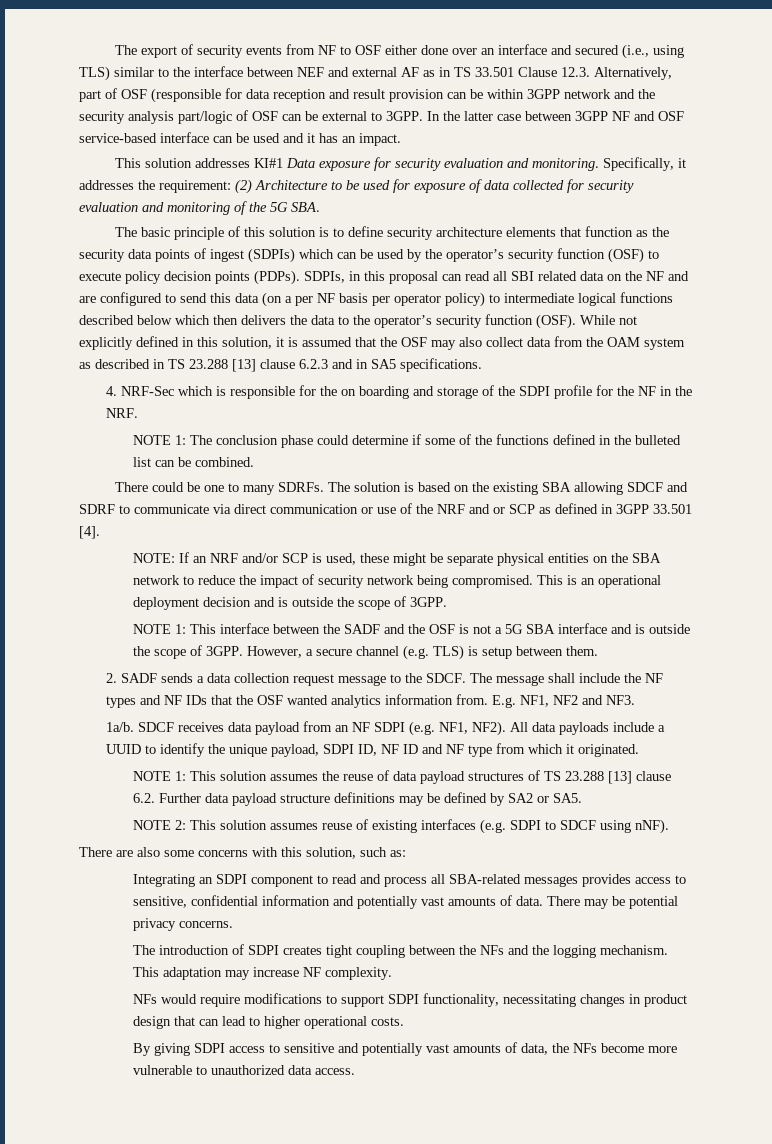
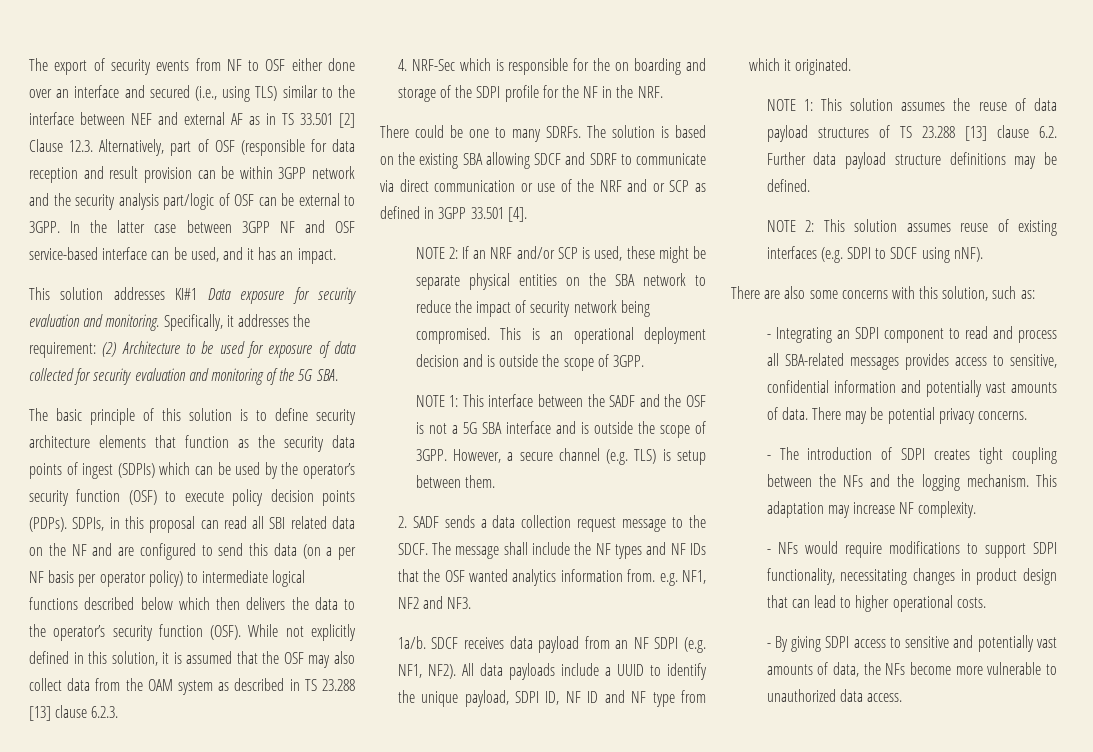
- The export of security events from NF to OSF either done over an interface and secured (i.e., using TLS) similar to the interface between NEF and external AF as in TS 33.501 Clause 12.3. Alternatively, part of OSF (responsible for data reception and result provision can be within 3GPP network and the security analysis part/logic of OSF can be external to 3GPP.
+ The export of security events from NF to OSF either done over an interface and secured (i.e., using TLS) similar to the interface between NEF and external AF as in TS 33.501 [2] Clause 12.3. Alternatively, part of OSF (responsible for data reception and result provision can be within 3GPP network and the security analysis part/logic of OSF can be external to 3GPP.
- In the latter case between 3GPP NF and OSF service-based interface can be used and it has an impact.
+ In the latter case between 3GPP NF and OSF service-based interface can be used, and it has an impact.
- While not explicitly defined in this solution, it is assumed that the OSF may also collect data from the OAM system as described in TS 23.288 [13] clause 6.2.3 and in SA5 specifications.
+ While not explicitly defined in this solution, it is assumed that the OSF may also collect data from the OAM system as described in TS 23.288 [13] clause 6.2.3.
- NOTE 1: The conclusion phase could determine if some of the functions defined in the bulleted list can be combined.
- NOTE: If an NRF and/or SCP is used, these might be separate physical entities on the SBA network to reduce the impact of security network being compromised.
+ NOTE 2: If an NRF and/or SCP is used, these might be separate physical entities on the SBA network to reduce the impact of security network being compromised.
- The message shall include the NF types and NF IDs that the OSF wanted analytics information from. E.g. NF1, NF2 and NF3.
+ The message shall include the NF types and NF IDs that the OSF wanted analytics information from. e.g. NF1, NF2 and NF3.
- NOTE 1: This solution assumes the reuse of data payload structures of TS 23.288 [13] clause 6.2. Further data payload structure definitions may be defined by SA2 or SA5.
+ NOTE 1: This solution assumes the reuse of data payload structures of TS 23.288 [13] clause 6.2. Further data payload structure definitions may be defined.
- Integrating an SDPI component to read and process all SBA-related messages provides access to sensitive, confidential information and potentially vast amounts of data.
+ - Integrating an SDPI component to read and process all SBA-related messages provides access to sensitive, confidential information and potentially vast amounts of data.
- The introduction of SDPI creates tight coupling between the NFs and the logging mechanism.
+ - The introduction of SDPI creates tight coupling between the NFs and the logging mechanism.
- NFs would require modifications to support SDPI functionality, necessitating changes in product design that can lead to higher operational costs.
+ - NFs would require modifications to support SDPI functionality, necessitating changes in product design that can lead to higher operational costs.
- By giving SDPI access to sensitive and potentially vast amounts of data, the NFs become more vulnerable to unauthorized data access.
+ - By giving SDPI access to sensitive and potentially vast amounts of data, the NFs become more vulnerable to unauthorized data access.

